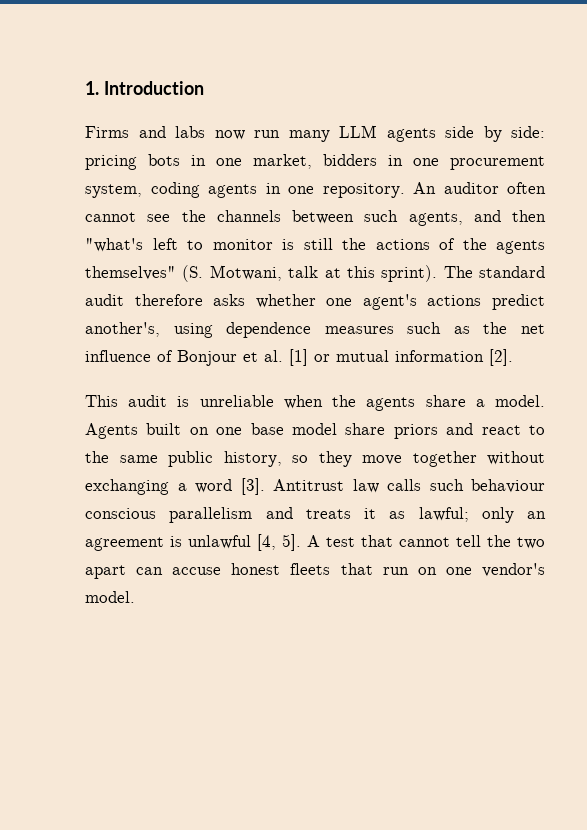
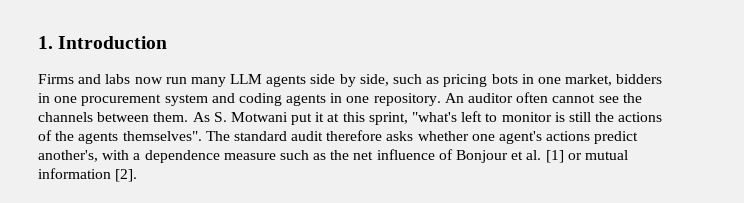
- Firms and labs now run many LLM agents side by side: pricing bots in one market, bidders in one procurement system, coding agents in one repository.
+ Firms and labs now run many LLM agents side by side, such as pricing bots in one market, bidders in one procurement system and coding agents in one repository.
- An auditor often cannot see the channels between such agents, and then "what's left to monitor is still the actions of the agents themselves" (S. Motwani, talk at this sprint).
+ An auditor often cannot see the channels between them. As S. Motwani put it at this sprint, "what's left to monitor is still the actions of the agents themselves".
- The standard audit therefore asks whether one agent's actions predict another's, using dependence measures such as the net influence of Bonjour et al. [1] or mutual information [2].
+ The standard audit therefore asks whether one agent's actions predict another's, with a dependence measure such as the net influence of Bonjour et al. [1] or mutual information [2].
- This audit is unreliable when the agents share a model. Agents built on one base model share priors and react to the same public history, so they move together without exchanging a word [3]. Antitrust law calls such behaviour conscious parallelism and treats it as lawful; only an agreement is unlawful [4, 5]. A test that cannot tell the two apart can accuse honest fleets that run on one vendor's model.

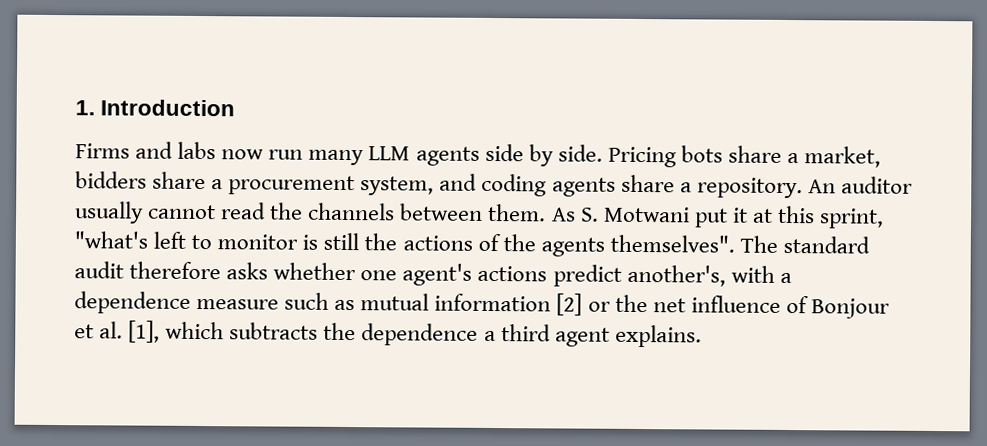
- Firms and labs now run many LLM agents side by side, such as pricing bots in one market, bidders in one procurement system and coding agents in one repository.
+ Firms and labs now run many LLM agents side by side. Pricing bots share a market, bidders share a procurement system, and coding agents share a repository.
- An auditor often cannot see the channels between them.
+ An auditor usually cannot read the channels between them.
- The standard audit therefore asks whether one agent's actions predict another's, with a dependence measure such as the net influence of Bonjour et al. [1] or mutual information [2].
+ The standard audit therefore asks whether one agent's actions predict another's, with a dependence measure such as mutual information [2] or the net influence of Bonjour et al. [1], which subtracts the dependence a third agent explains.

